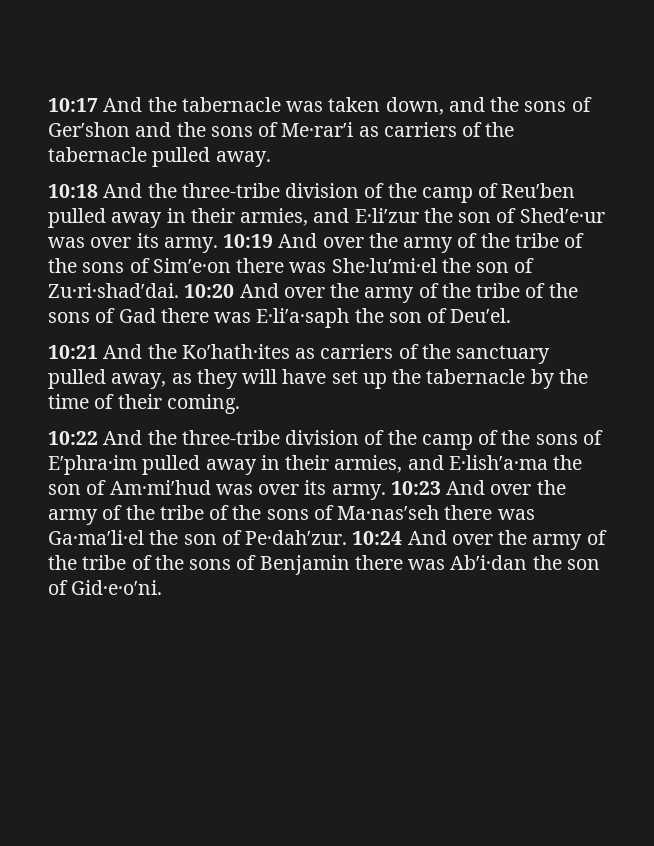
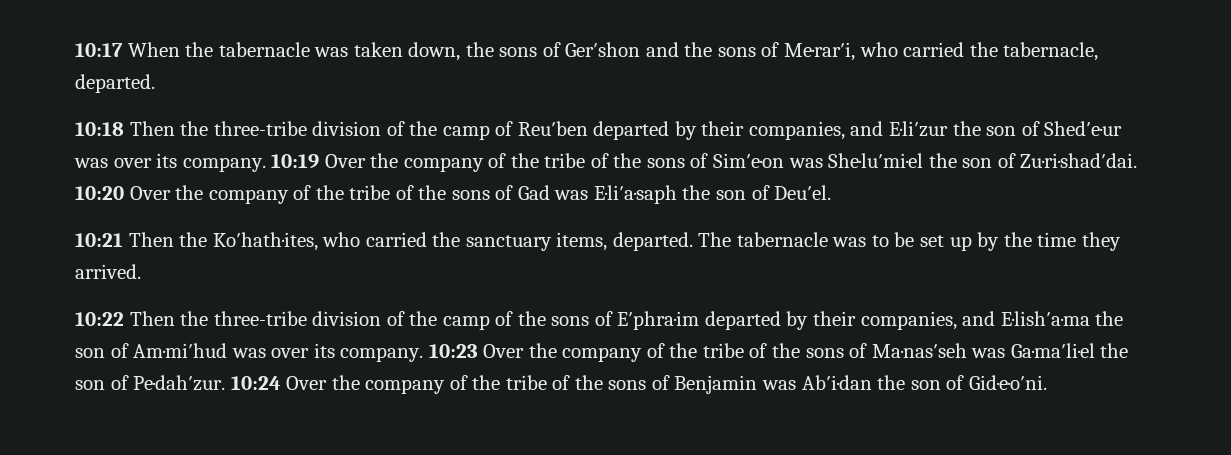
- 10:17 And the tabernacle was taken down, and the sons of Ger′shon and the sons of Me·rar′i as carriers of the tabernacle pulled away.
+ 10:17 When the tabernacle was taken down, the sons of Ger′shon and the sons of Me·rar′i, who carried the tabernacle, departed.
- 10:18 And the three-tribe division of the camp of Reu′ben pulled away in their armies, and E·li′zur the son of Shed′e·ur was over its army. 10:19 And over the army of the tribe of the sons of Sim′e·on there was She·lu′mi·el the son of Zu·ri·shad′dai.
+ 10:18 Then the three-tribe division of the camp of Reu′ben departed by their companies, and E·li′zur the son of Shed′e·ur was over its company. 10:19 Over the company of the tribe of the sons of Sim′e·on was She·lu′mi·el the son of Zu·ri·shad′dai.
- 10:20 And over the army of the tribe of the sons of Gad there was E·li′a·saph the son of Deu′el.
+ 10:20 Over the company of the tribe of the sons of Gad was E·li′a·saph the son of Deu′el.
- 10:21 And the Ko′hath·ites as carriers of the sanctuary pulled away, as they will have set up the tabernacle by the time of their coming.
+ 10:21 Then the Ko′hath·ites, who carried the sanctuary items, departed. The tabernacle was to be set up by the time they arrived.
- 10:22 And the three-tribe division of the camp of the sons of E′phra·im pulled away in their armies, and E·lish′a·ma the son of Am·mi′hud was over its army. 10:23 And over the army of the tribe of the sons of Ma·nas′seh there was Ga·ma′li·el the son of Pe·dah′zur.
+ 10:22 Then the three-tribe division of the camp of the sons of E′phra·im departed by their companies, and E·lish′a·ma the son of Am·mi′hud was over its company. 10:23 Over the company of the tribe of the sons of Ma·nas′seh was Ga·ma′li·el the son of Pe·dah′zur.
- 10:24 And over the army of the tribe of the sons of Benjamin there was Ab′i·dan the son of Gid·e·o′ni.
+ 10:24 Over the company of the tribe of the sons of Benjamin was Ab′i·dan the son of Gid·e·o′ni.

